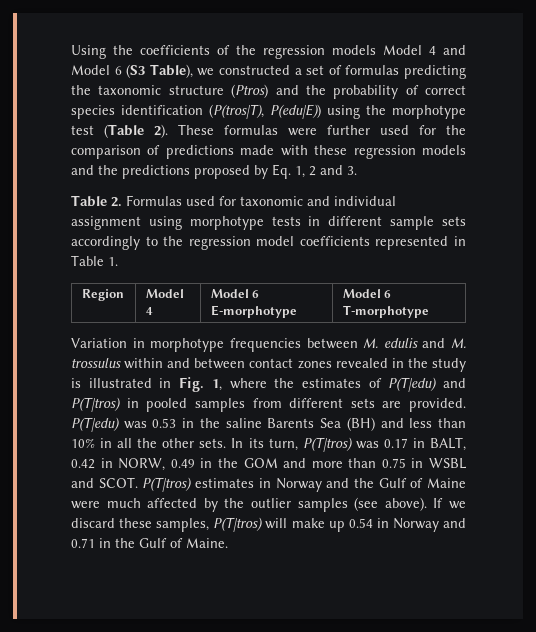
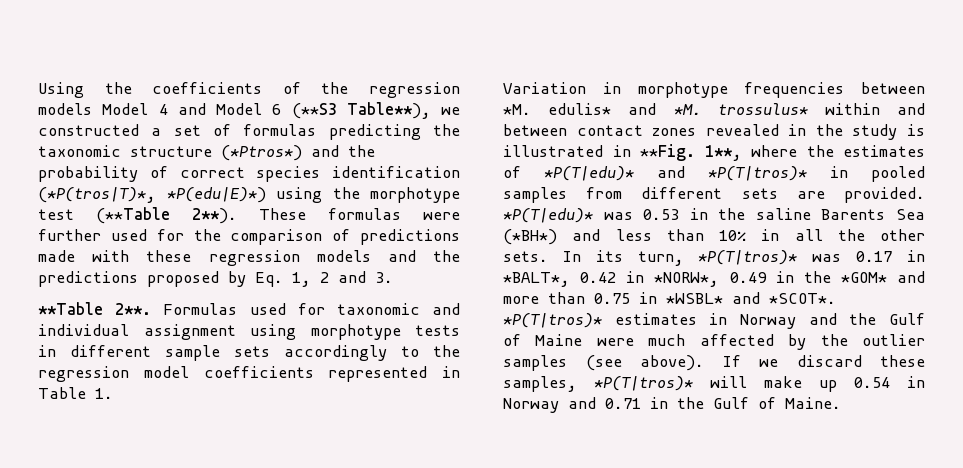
- Using the coefficients of the regression models Model 4 and Model 6 (S3 Table), we constructed a set of formulas predicting the taxonomic structure (Ptros) and the probability of correct species identification (P(tros|T), P(edu|E)) using the morphotype test (Table 2).
+ Using the coefficients of the regression models Model 4 and Model 6 (**S3 Table**), we constructed a set of formulas predicting the taxonomic structure (*Ptros*) and the probability of correct species identification (*P(tros|T)*, *P(edu|E)*) using the morphotype test (**Table 2**).
- Table 2. Formulas used for taxonomic and individual assignment using morphotype tests in different sample sets accordingly to the regression model coefficients represented in Table 1.
+ **Table 2**. Formulas used for taxonomic and individual assignment using morphotype tests in different sample sets accordingly to the regression model coefficients represented in Table 1.
- Region | Model 4 | Model 6 E-morphotype | Model 6 T-morphotype
- Variation in morphotype frequencies between M. edulis and M. trossulus within and between contact zones revealed in the study is illustrated in Fig. 1, where the estimates of P(T|edu) and P(T|tros) in pooled samples from different sets are provided.
+ Variation in morphotype frequencies between *M. edulis* and *M. trossulus* within and between contact zones revealed in the study is illustrated in **Fig. 1**, where the estimates of *P(T|edu)* and *P(T|tros)* in pooled samples from different sets are provided.
- P(T|edu) was 0.53 in the saline Barents Sea (BH) and less than 10% in all the other sets.
+ *P(T|edu)* was 0.53 in the saline Barents Sea (*BH*) and less than 10% in all the other sets.
- In its turn, P(T|tros) was 0.17 in BALT, 0.42 in NORW, 0.49 in the GOM and more than 0.75 in WSBL and SCOT. P(T|tros) estimates in Norway and the Gulf of Maine were much affected by the outlier samples (see above).
+ In its turn, *P(T|tros)* was 0.17 in *BALT*, 0.42 in *NORW*, 0.49 in the *GOM* and more than 0.75 in *WSBL* and *SCOT*. *P(T|tros)* estimates in Norway and the Gulf of Maine were much affected by the outlier samples (see above).
- If we discard these samples, P(T|tros) will make up 0.54 in Norway and 0.71 in the Gulf of Maine.
+ If we discard these samples, *P(T|tros)* will make up 0.54 in Norway and 0.71 in the Gulf of Maine.

